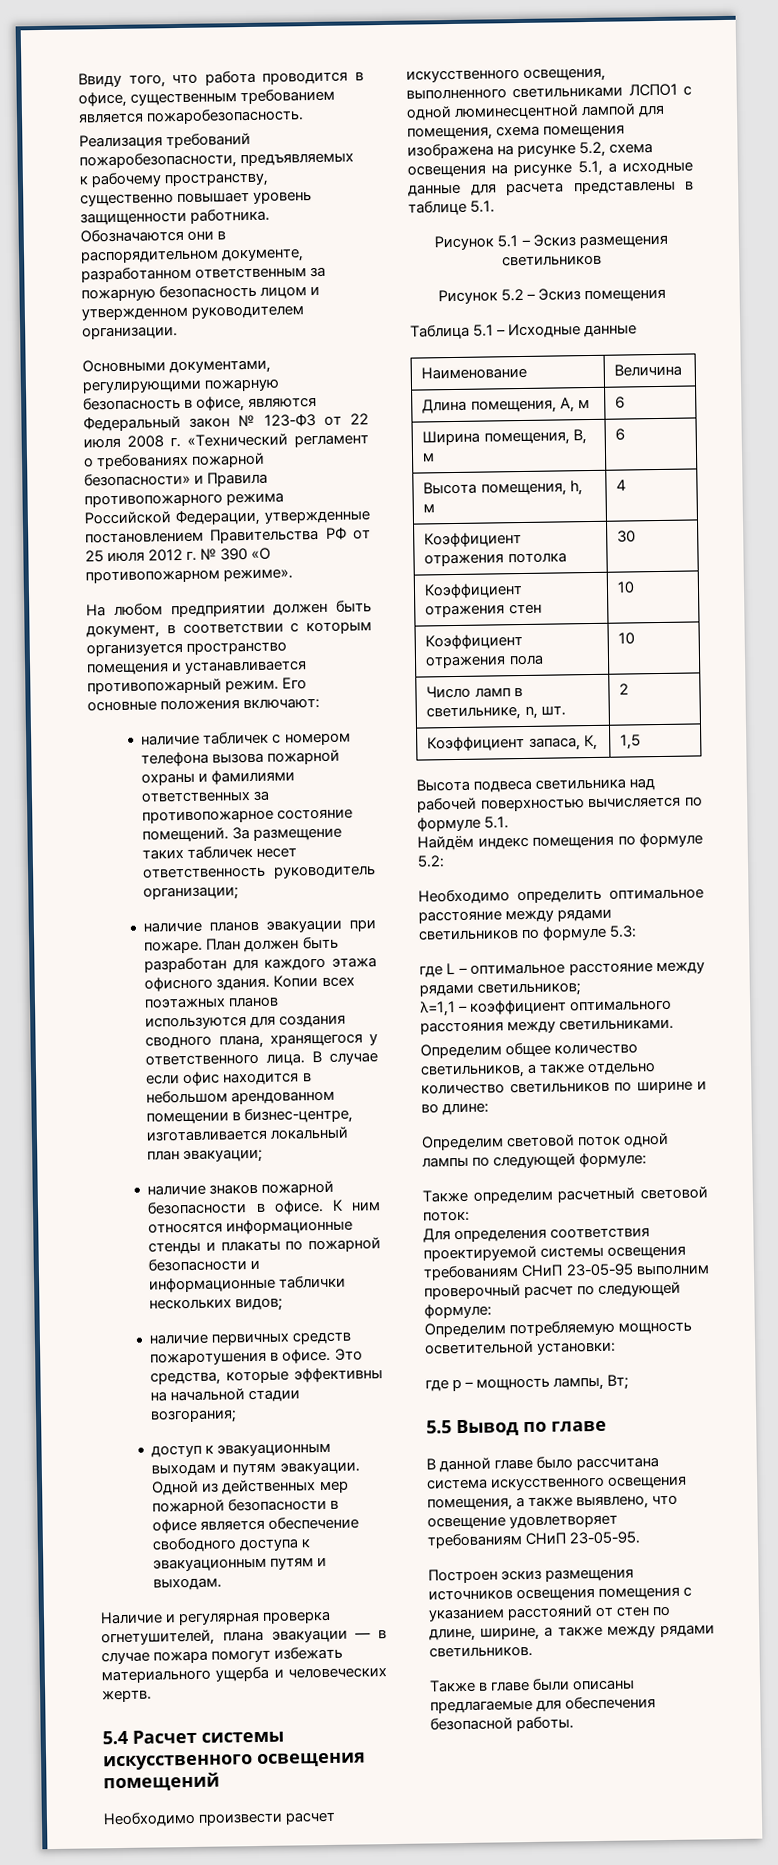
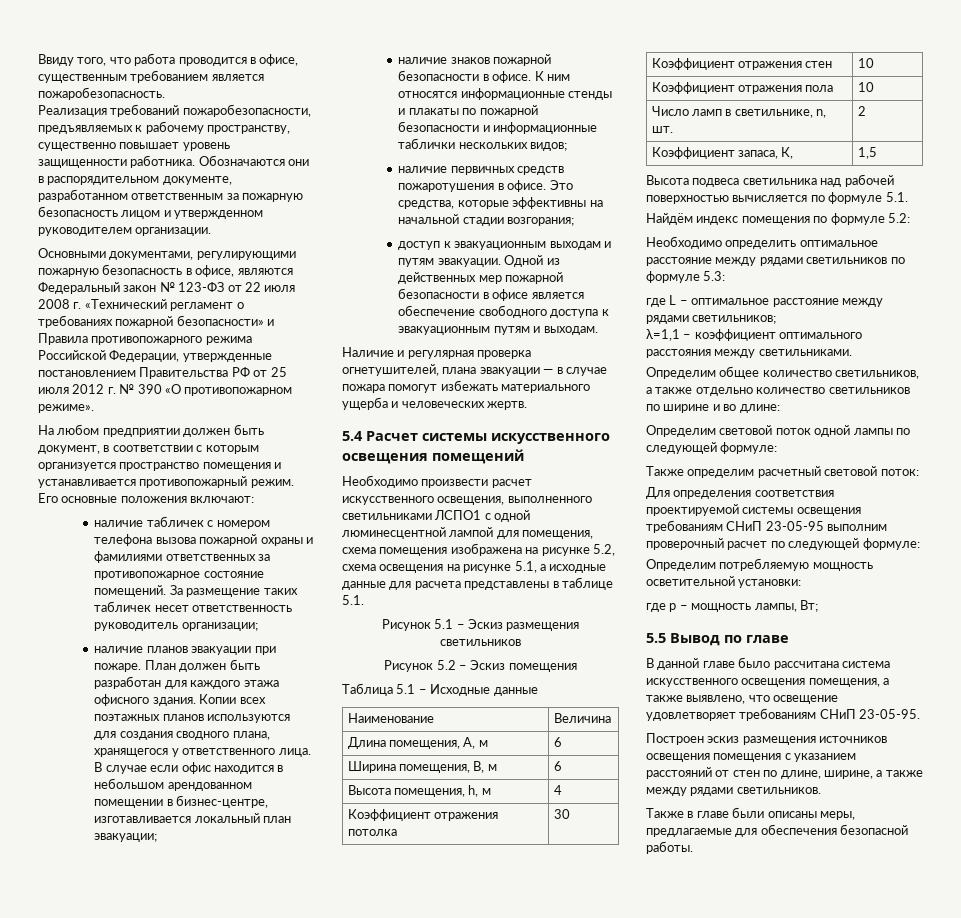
- Также в главе были описаны предлагаемые для обеспечения безопасной работы.
+ Также в главе были описаны меры, предлагаемые для обеспечения безопасной работы.

